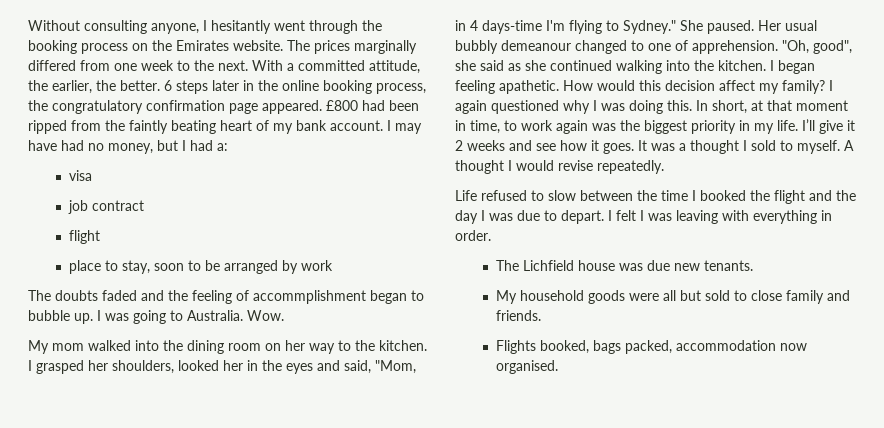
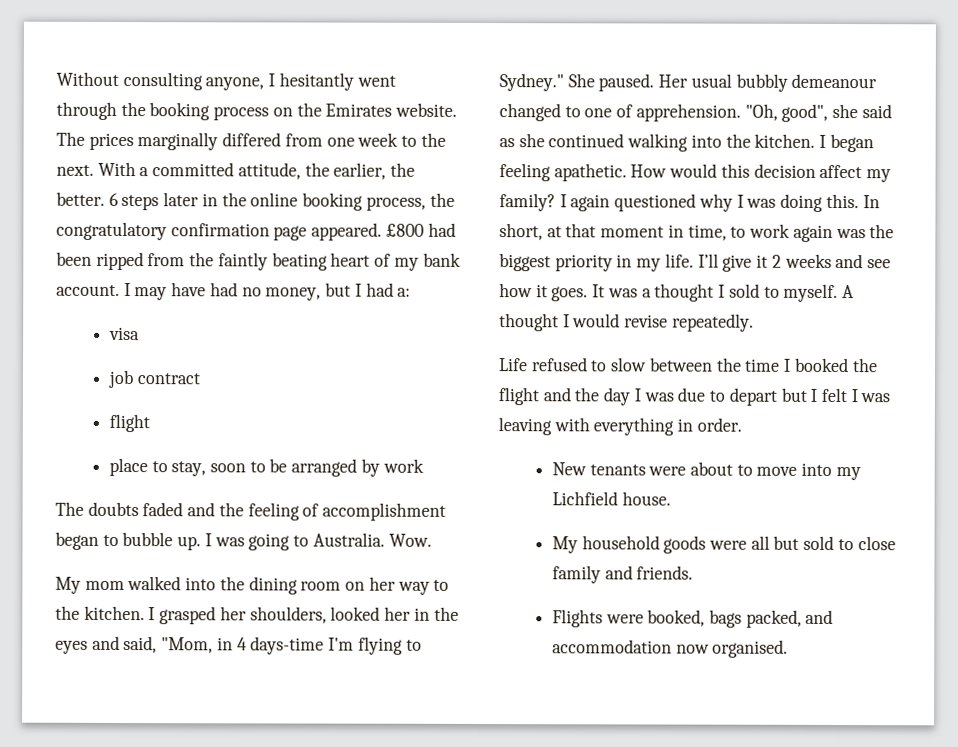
- The doubts faded and the feeling of accommplishment began to bubble up.
+ The doubts faded and the feeling of accomplishment began to bubble up.
- Life refused to slow between the time I booked the flight and the day I was due to depart. I felt I was leaving with everything in order.
+ Life refused to slow between the time I booked the flight and the day I was due to depart but I felt I was leaving with everything in order.
- The Lichfield house was due new tenants.
+ New tenants were about to move into my Lichfield house.
- Flights booked, bags packed, accommodation now organised.
+ Flights were booked, bags packed, and accommodation now organised.

